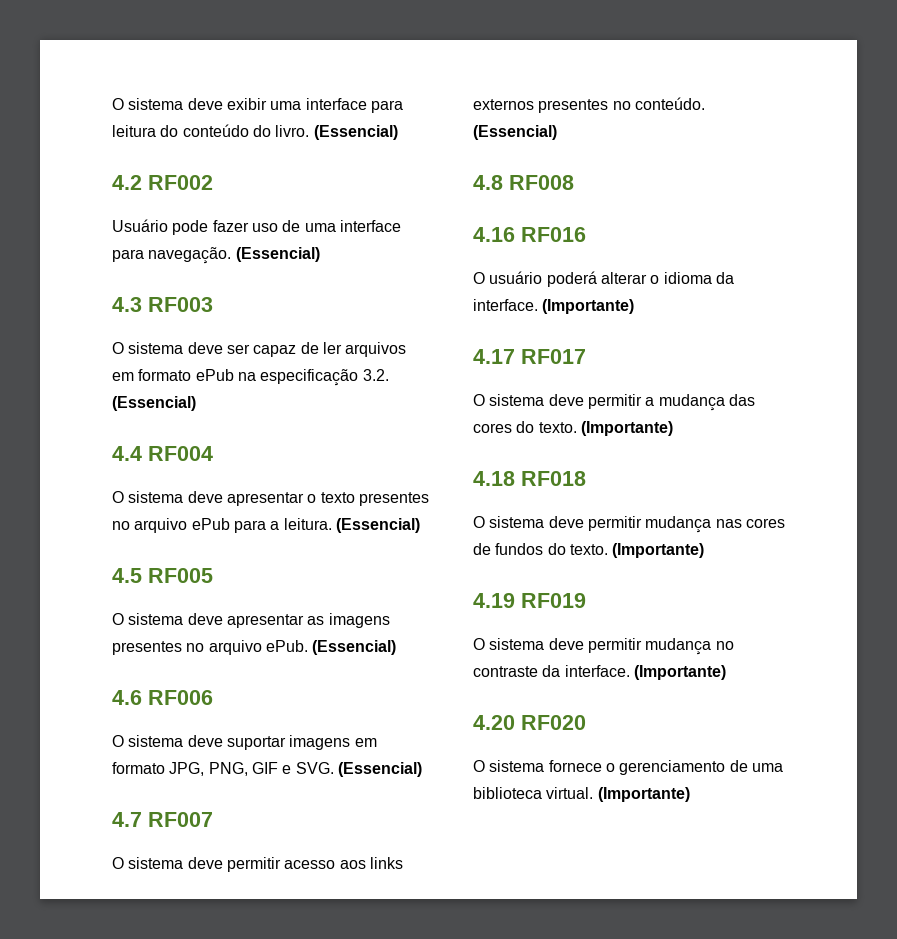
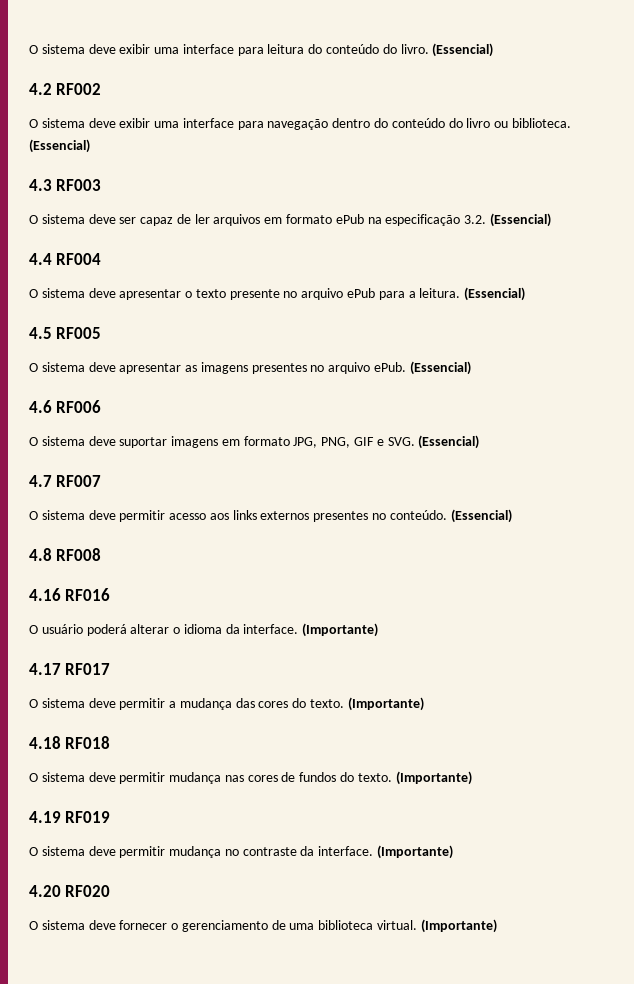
- Usuário pode fazer uso de uma interface para navegação.
+ O sistema deve exibir uma interface para navegação dentro do conteúdo do livro ou biblioteca.
- O sistema deve apresentar o texto presentes no arquivo ePub para a leitura.
+ O sistema deve apresentar o texto presente no arquivo ePub para a leitura.
- O sistema fornece o gerenciamento de uma biblioteca virtual.
+ O sistema deve fornecer o gerenciamento de uma biblioteca virtual.

